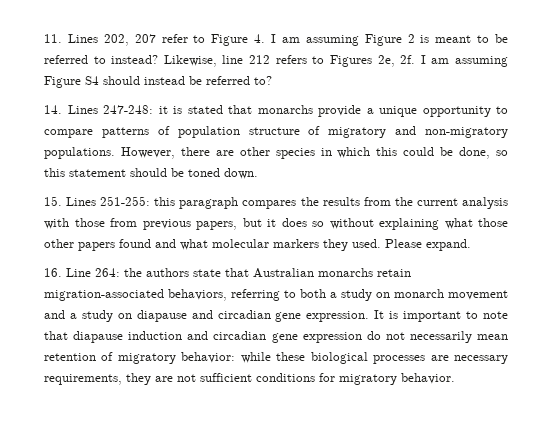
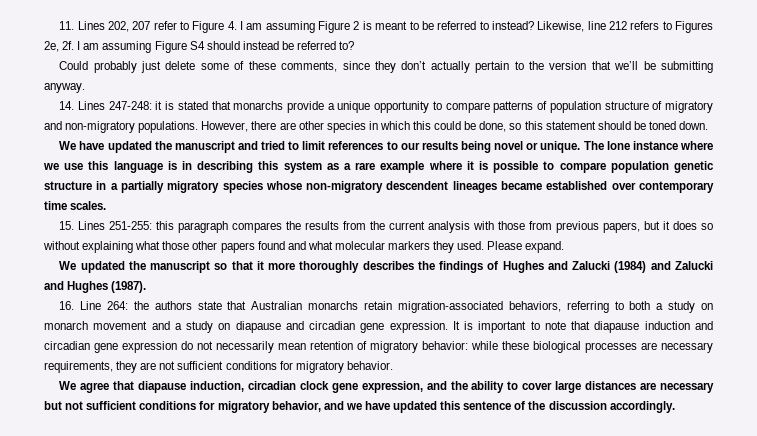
+ Could probably just delete some of these comments, since they don’t actually pertain to the version that we’ll be submitting anyway.
+ We have updated the manuscript and tried to limit references to our results being novel or unique. The lone instance where we use this language is in describing this system as a rare example where it is possible to compare population genetic structure in a partially migratory species whose non-migratory descendent lineages became established over contemporary time scales.
+ We updated the manuscript so that it more thoroughly describes the findings of Hughes and Zalucki (1984) and Zalucki and Hughes (1987).
+ We agree that diapause induction, circadian clock gene expression, and the ability to cover large distances are necessary but not sufficient conditions for migratory behavior, and we have updated this sentence of the discussion accordingly.

